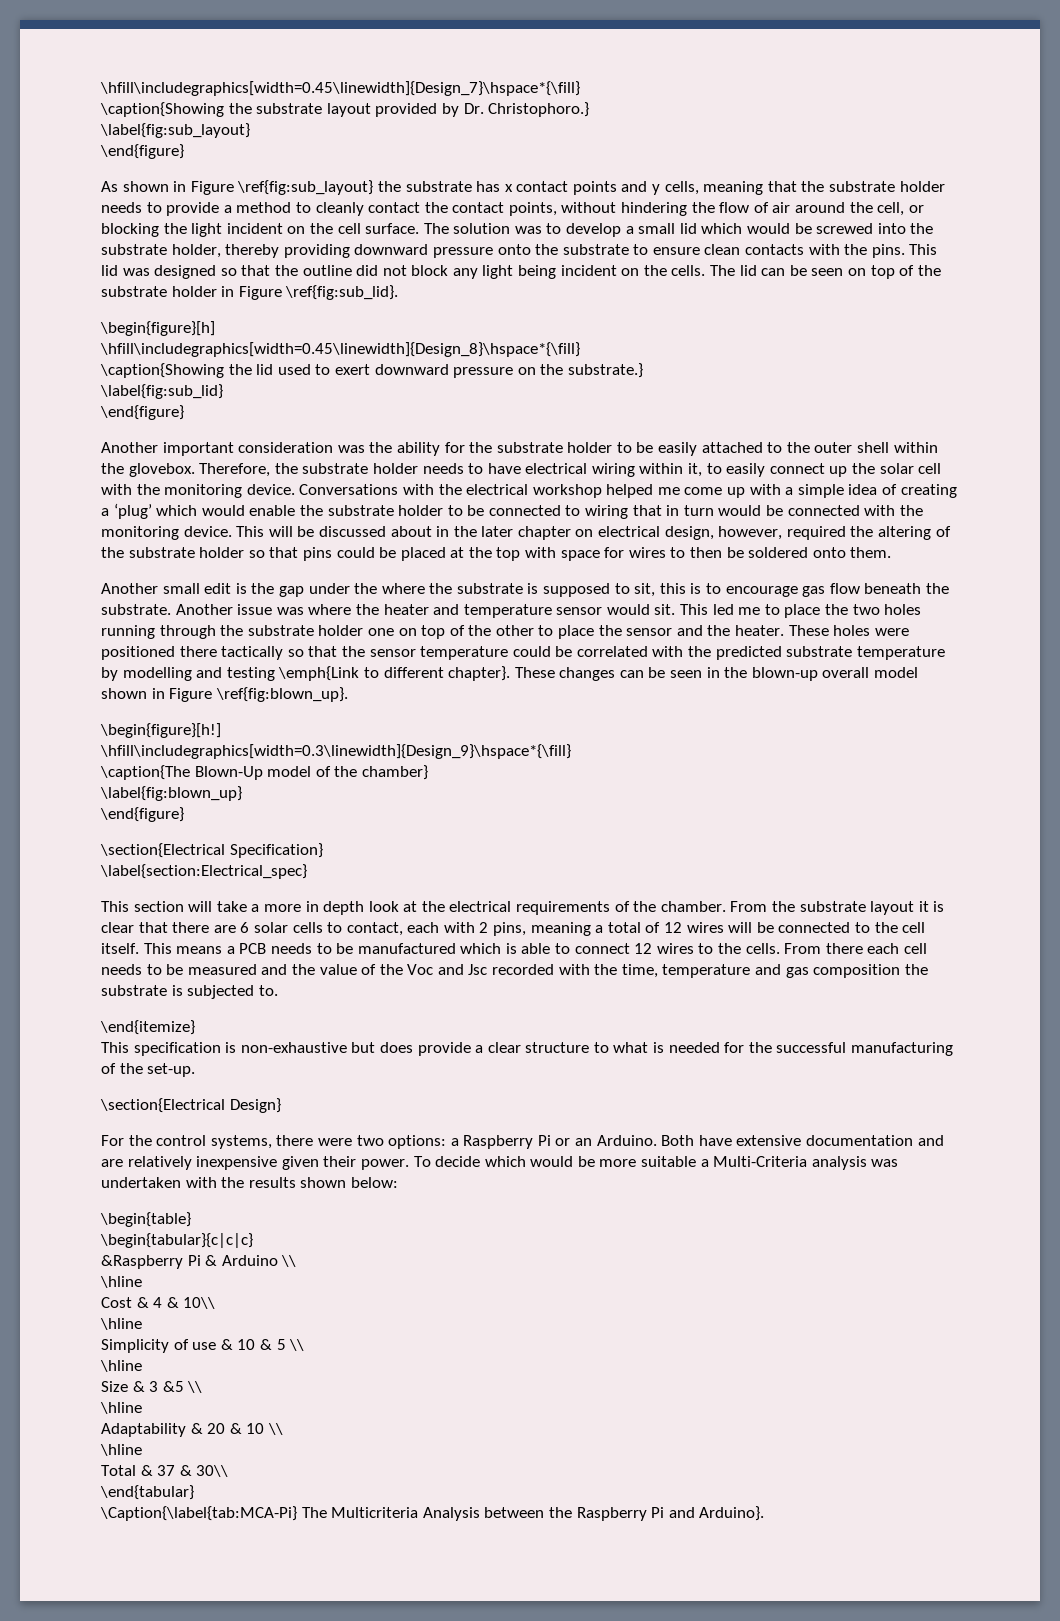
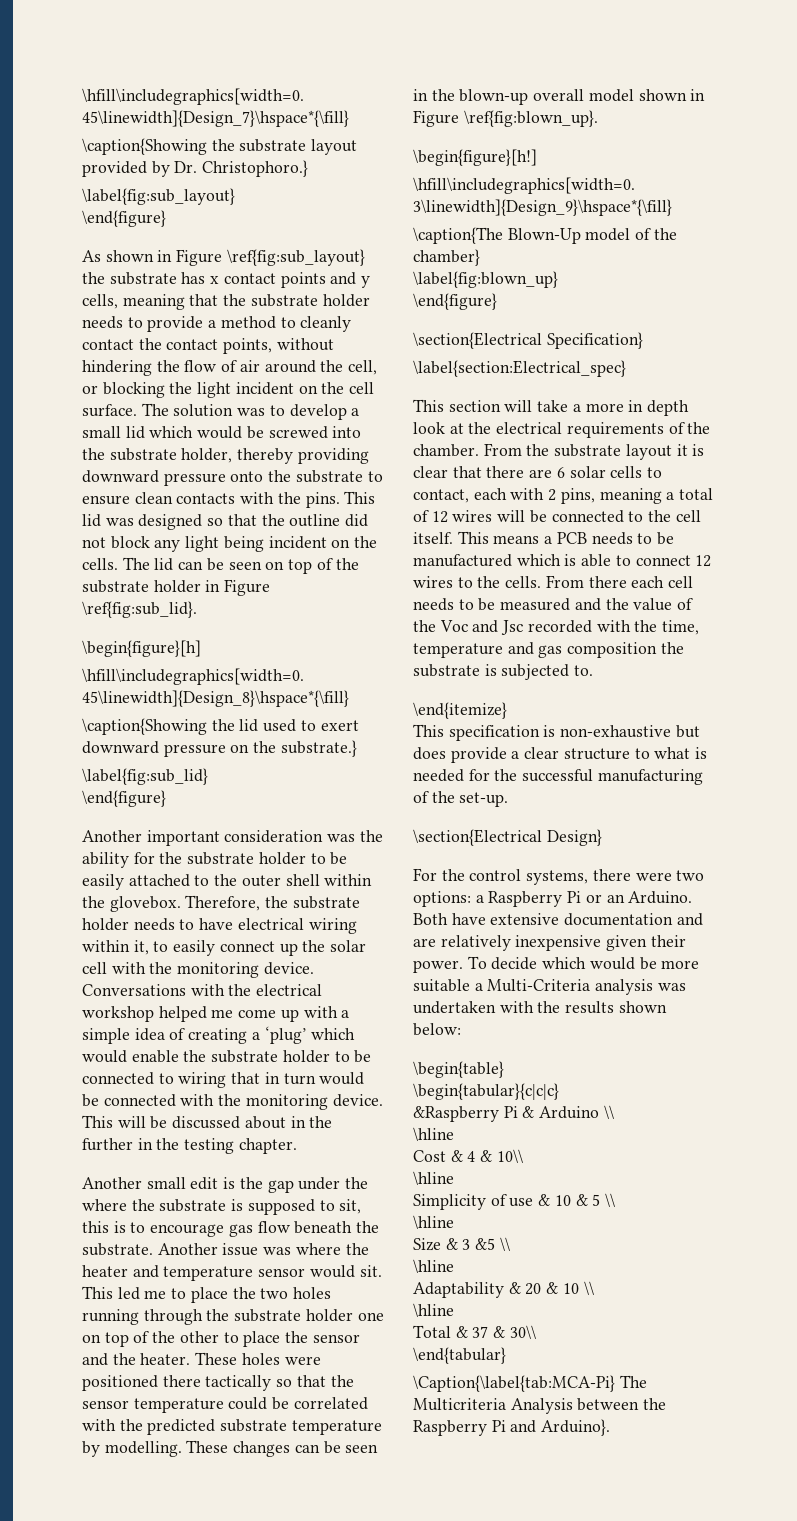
- This will be discussed about in the later chapter on electrical design, however, required the altering of the substrate holder so that pins could be placed at the top with space for wires to then be soldered onto them.
+ This will be discussed about in the further in the testing chapter.
- These holes were positioned there tactically so that the sensor temperature could be correlated with the predicted substrate temperature by modelling and testing \emph{Link to different chapter}.
+ These holes were positioned there tactically so that the sensor temperature could be correlated with the predicted substrate temperature by modelling.

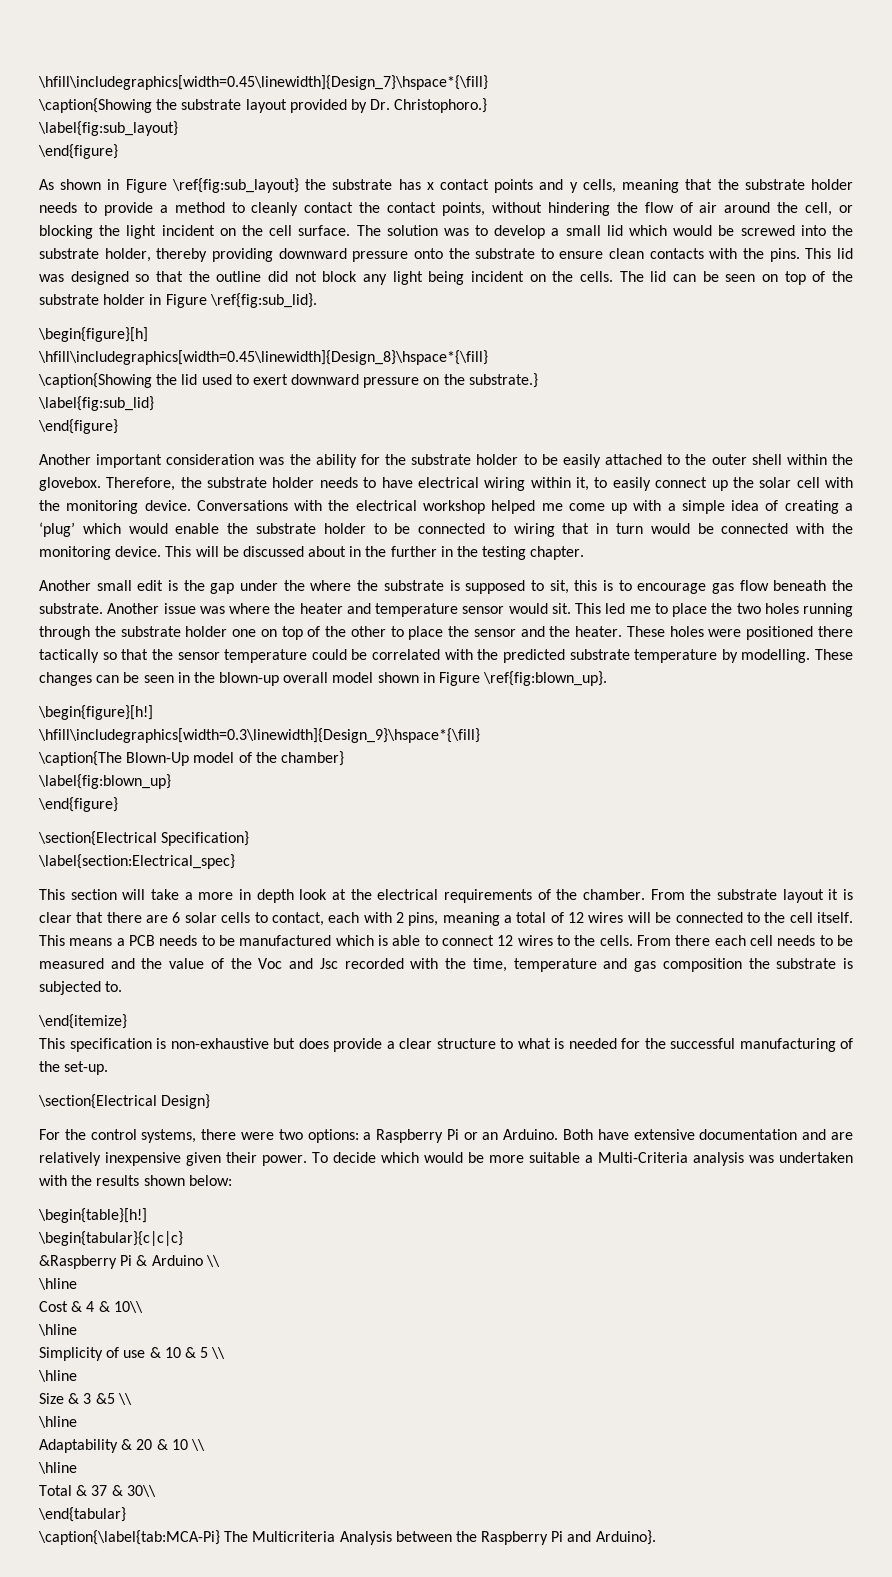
- \begin{table}
+ \begin{table}[h!]
- \Caption{\label{tab:MCA-Pi} The Multicriteria Analysis between the Raspberry Pi and Arduino}.
+ \caption{\label{tab:MCA-Pi} The Multicriteria Analysis between the Raspberry Pi and Arduino}.

